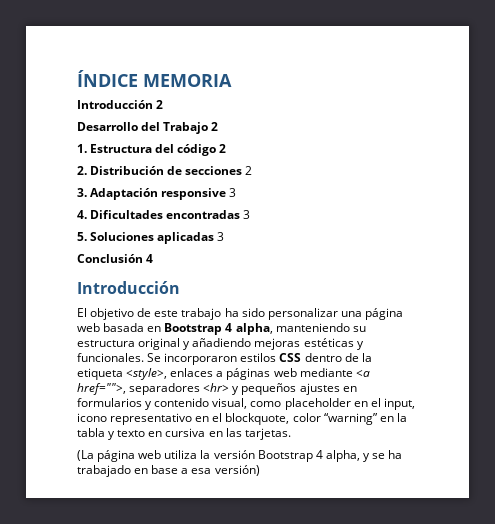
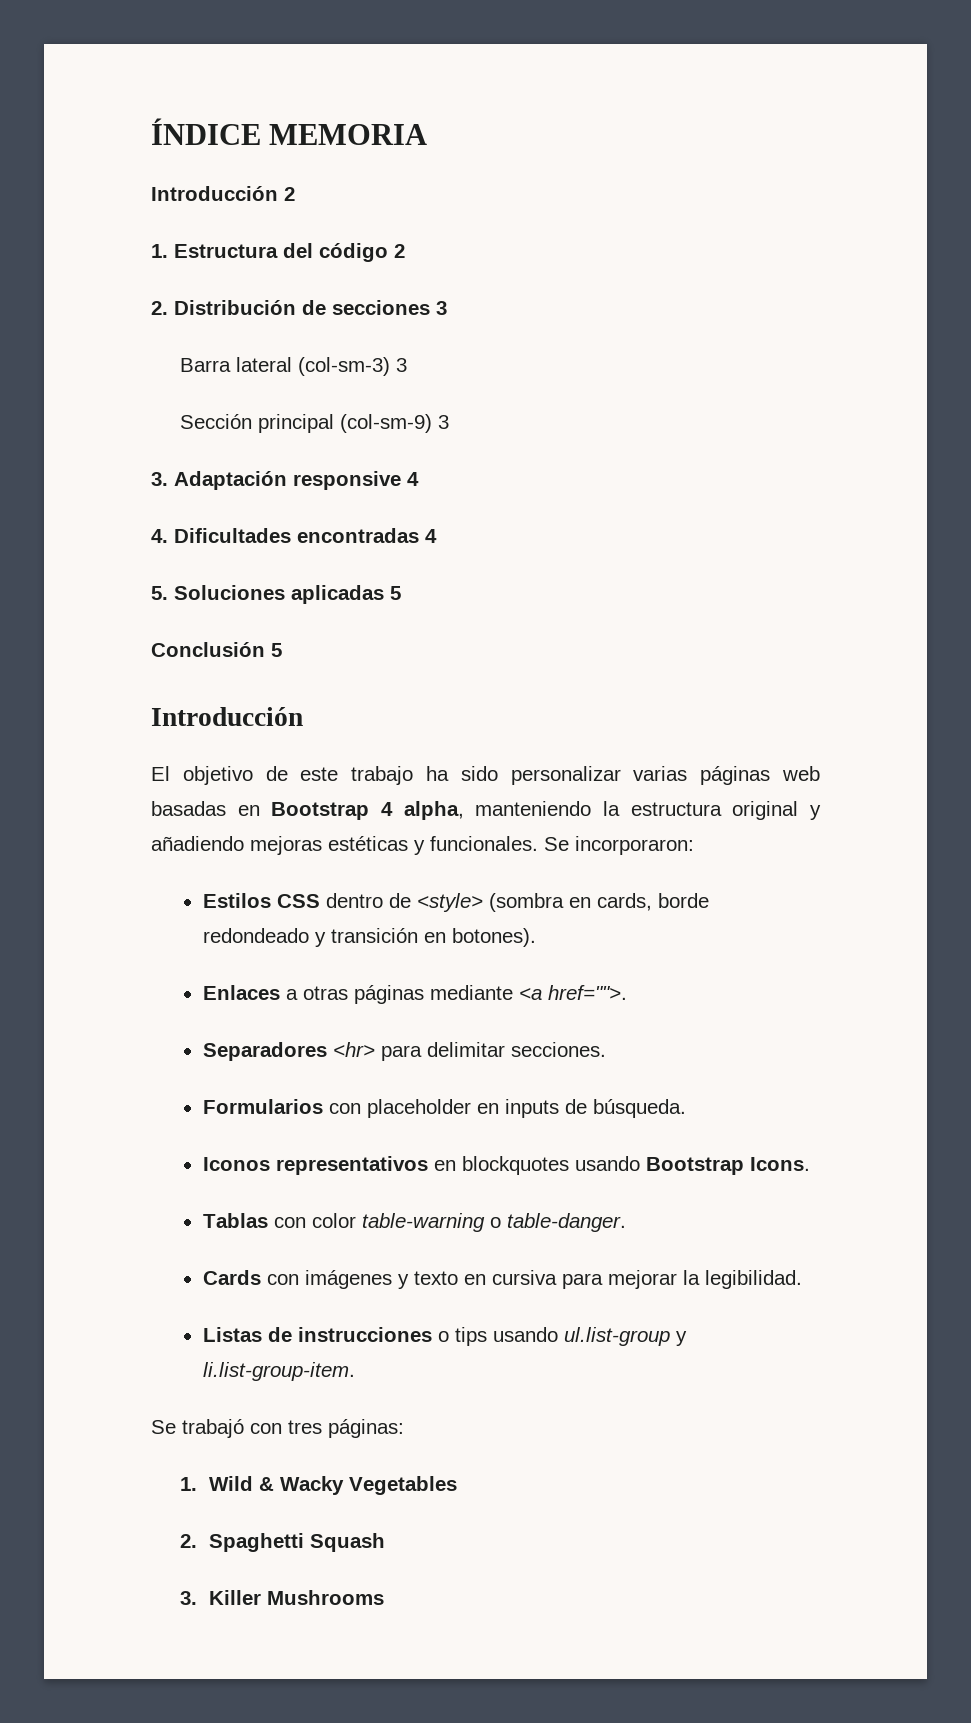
- Desarrollo del Trabajo 2
- 2. Distribución de secciones 2
+ 2. Distribución de secciones 3
+ Barra lateral (col-sm-3) 3
+ Sección principal (col-sm-9) 3
- 3. Adaptación responsive 3
+ 3. Adaptación responsive 4
- 4. Dificultades encontradas 3
+ 4. Dificultades encontradas 4
- 5. Soluciones aplicadas 3
+ 5. Soluciones aplicadas 5
- Conclusión 4
+ Conclusión 5
- El objetivo de este trabajo ha sido personalizar una página web basada en Bootstrap 4 alpha, manteniendo su estructura original y añadiendo mejoras estéticas y funcionales.
+ El objetivo de este trabajo ha sido personalizar varias páginas web basadas en Bootstrap 4 alpha, manteniendo la estructura original y añadiendo mejoras estéticas y funcionales.
- Se incorporaron estilos CSS dentro de la etiqueta <style>, enlaces a páginas web mediante <a href="">, separadores <hr> y pequeños ajustes en formularios y contenido visual, como placeholder en el input, icono representativo en el blockquote, color “warning” en la tabla y texto en cursiva en las tarjetas.
- (La página web utiliza la versión Bootstrap 4 alpha, y se ha trabajado en base a esa versión)
+ Se incorporaron:
+ Estilos CSS dentro de <style> (sombra en cards, borde redondeado y transición en botones).
+ Enlaces a otras páginas mediante <a href="">.
+ Separadores <hr> para delimitar secciones.
+ Formularios con placeholder en inputs de búsqueda.
+ Iconos representativos en blockquotes usando Bootstrap Icons.
+ Tablas con color table-warning o table-danger.
+ Cards con imágenes y texto en cursiva para mejorar la legibilidad.
+ Listas de instrucciones o tips usando ul.list-group y li.list-group-item.
+ Se trabajó con tres páginas:
+ 1. Wild & Wacky Vegetables
+ 2. Spaghetti Squash
+ 3. Killer Mushrooms

